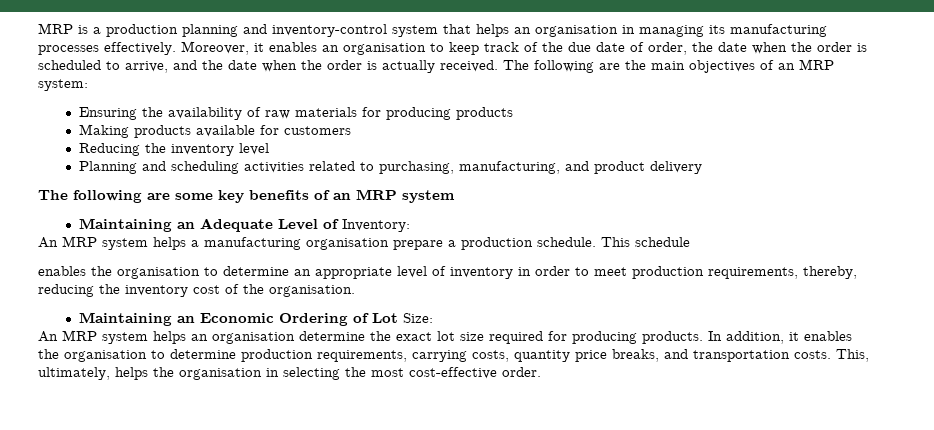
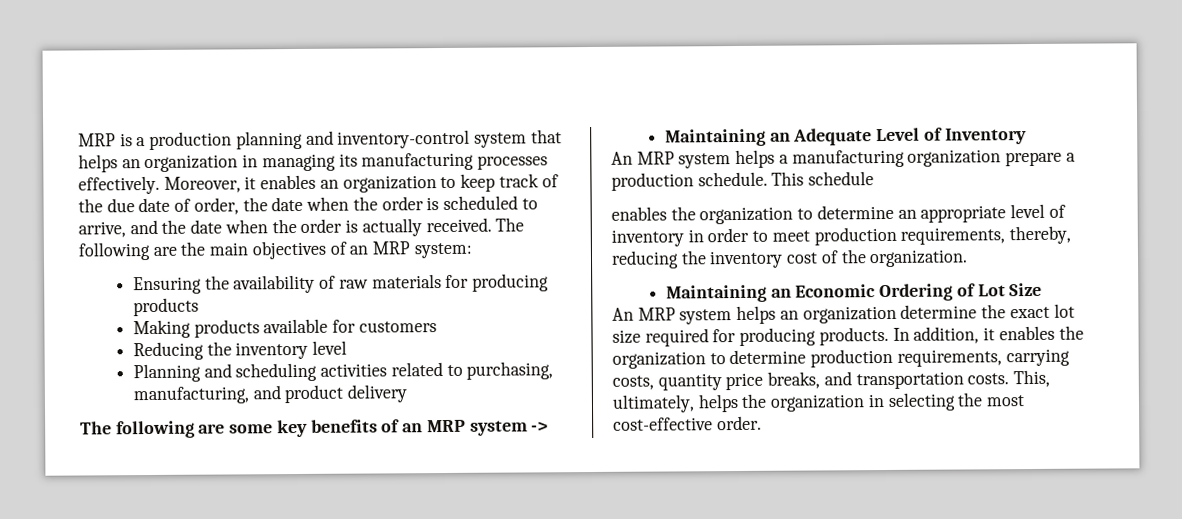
- MRP is a production planning and inventory-control system that helps an organisation in managing its manufacturing processes effectively.
+ MRP is a production planning and inventory-control system that helps an organization in managing its manufacturing processes effectively.
- Moreover, it enables an organisation to keep track of the due date of order, the date when the order is scheduled to arrive, and the date when the order is actually received.
+ Moreover, it enables an organization to keep track of the due date of order, the date when the order is scheduled to arrive, and the date when the order is actually received.
- The following are some key benefits of an MRP system
+ The following are some key benefits of an MRP system ->
- Maintaining an Adequate Level of Inventory:
+ Maintaining an Adequate Level of Inventory
- An MRP system helps a manufacturing organisation prepare a production schedule.
+ An MRP system helps a manufacturing organization prepare a production schedule.
- enables the organisation to determine an appropriate level of inventory in order to meet production requirements, thereby, reducing the inventory cost of the organisation.
+ enables the organization to determine an appropriate level of inventory in order to meet production requirements, thereby, reducing the inventory cost of the organization.
- Maintaining an Economic Ordering of Lot Size:
+ Maintaining an Economic Ordering of Lot Size
- An MRP system helps an organisation determine the exact lot size required for producing products.
+ An MRP system helps an organization determine the exact lot size required for producing products.
- In addition, it enables the organisation to determine production requirements, carrying costs, quantity price breaks, and transportation costs.
+ In addition, it enables the organization to determine production requirements, carrying costs, quantity price breaks, and transportation costs.
- This, ultimately, helps the organisation in selecting the most cost-effective order.
+ This, ultimately, helps the organization in selecting the most cost-effective order.

